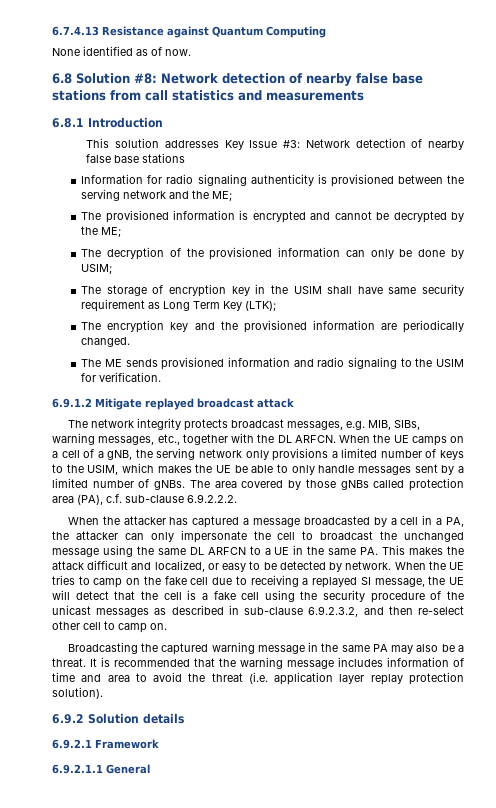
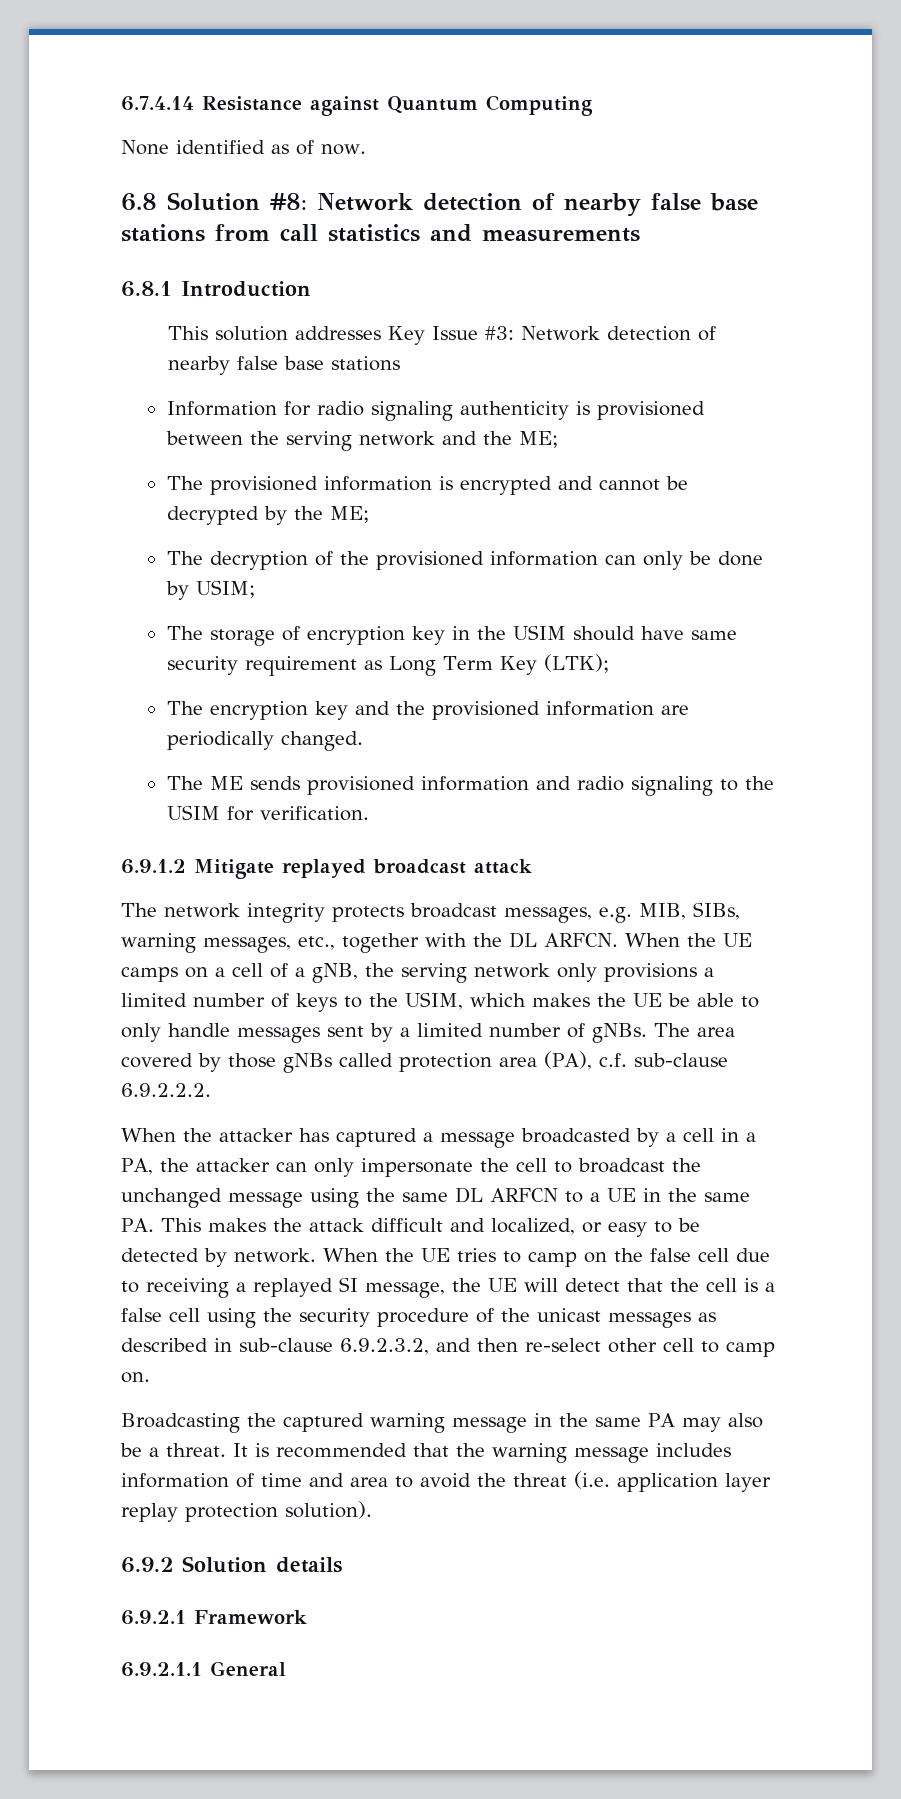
- 6.7.4.13 Resistance against Quantum Computing
+ 6.7.4.14 Resistance against Quantum Computing
- The storage of encryption key in the USIM shall have same security requirement as Long Term Key (LTK);
+ The storage of encryption key in the USIM should have same security requirement as Long Term Key (LTK);
- When the UE tries to camp on the fake cell due to receiving a replayed SI message, the UE will detect that the cell is a fake cell using the security procedure of the unicast messages as described in sub-clause 6.9.2.3.2, and then re-select other cell to camp on.
+ When the UE tries to camp on the false cell due to receiving a replayed SI message, the UE will detect that the cell is a false cell using the security procedure of the unicast messages as described in sub-clause 6.9.2.3.2, and then re-select other cell to camp on.

